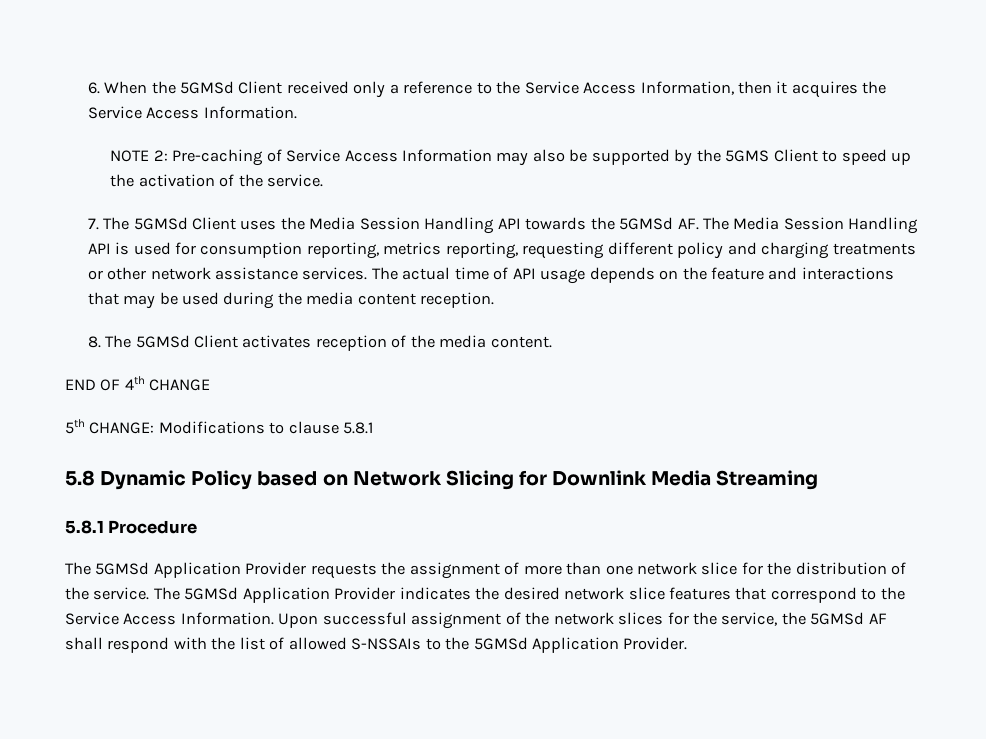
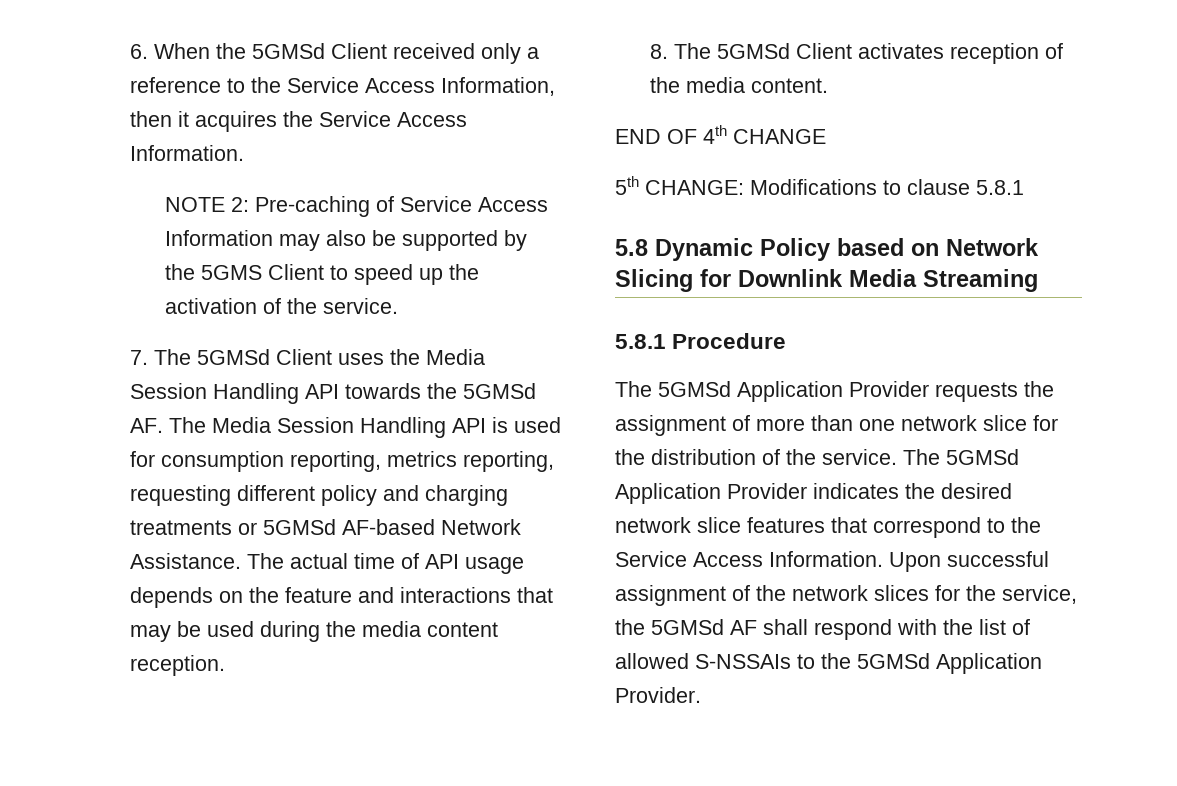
- 7. The 5GMSd Client uses the Media Session Handling API towards the 5GMSd AF. The Media Session Handling API is used for consumption reporting, metrics reporting, requesting different policy and charging treatments or other network assistance services.
+ 7. The 5GMSd Client uses the Media Session Handling API towards the 5GMSd AF. The Media Session Handling API is used for consumption reporting, metrics reporting, requesting different policy and charging treatments or 5GMSd AF-based Network Assistance.

